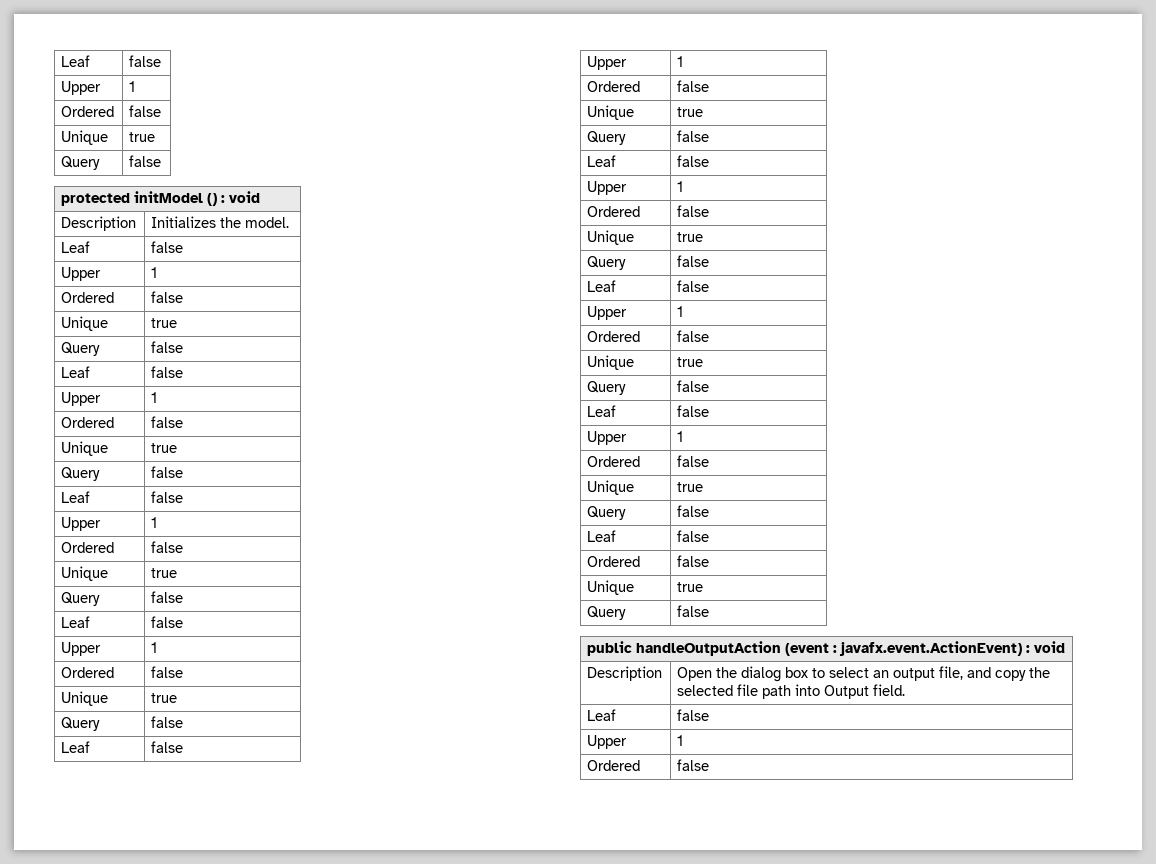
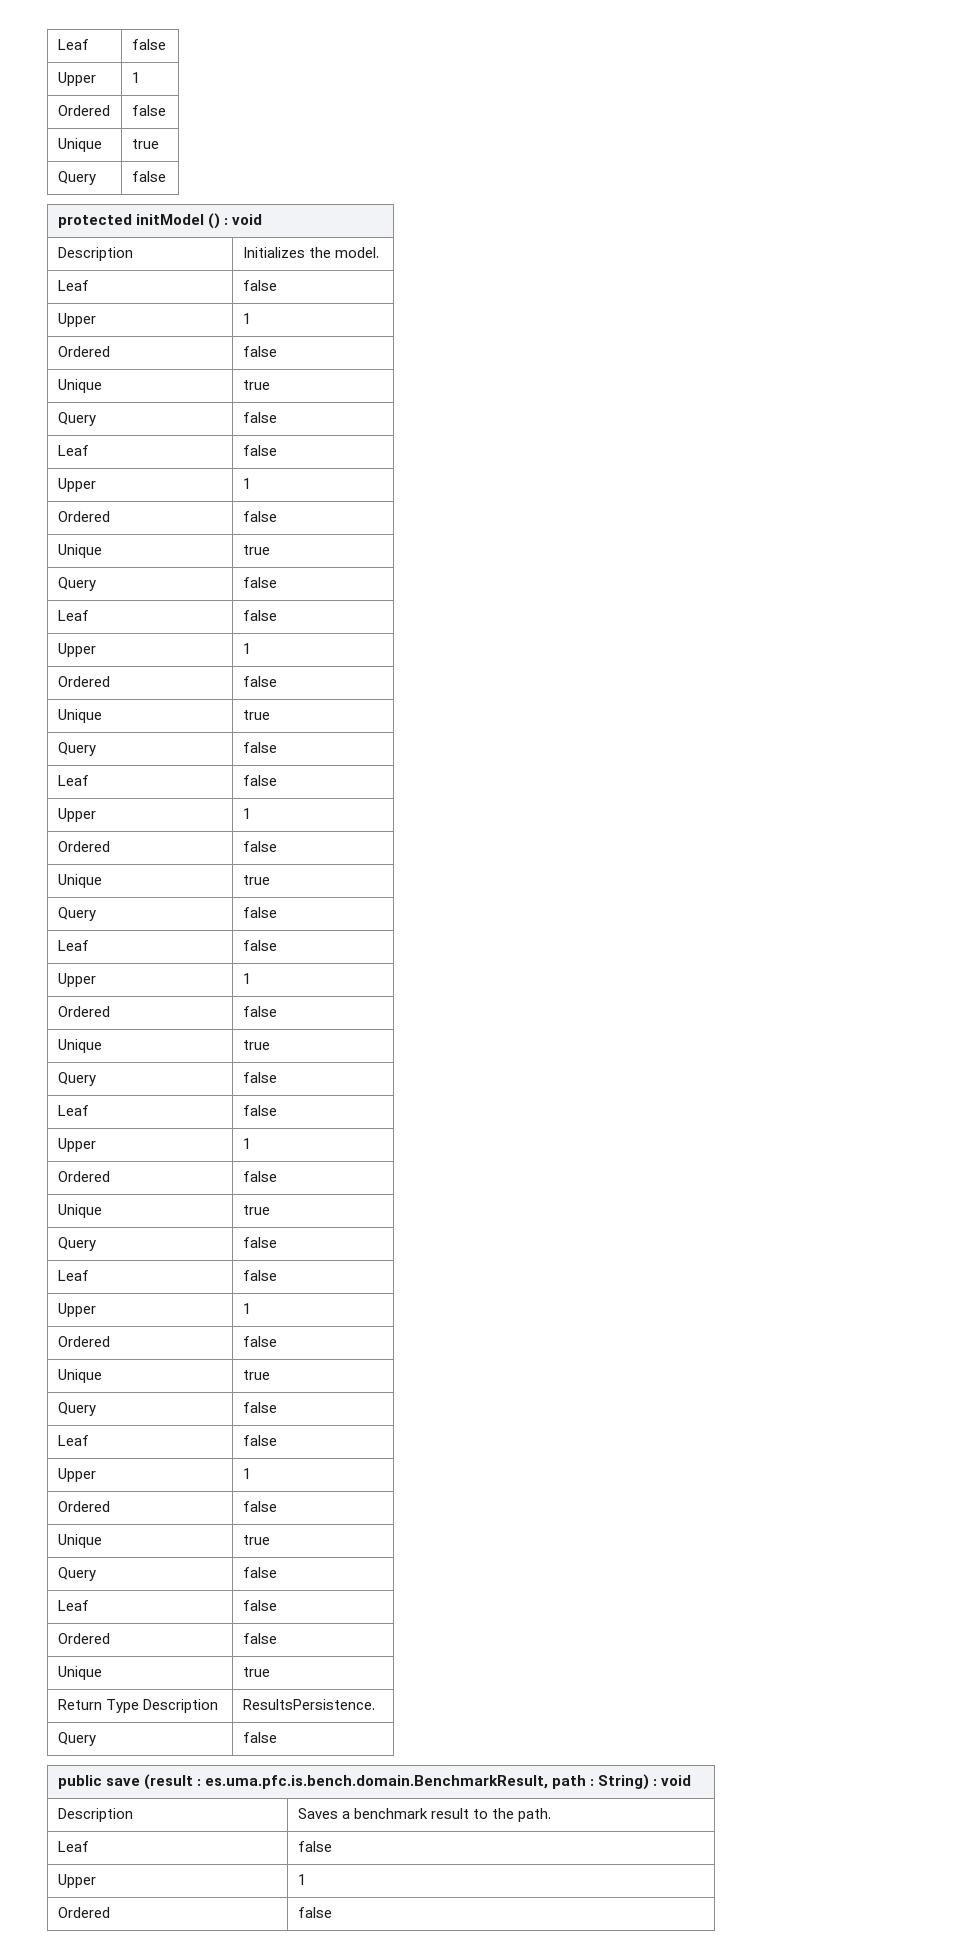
+ Return Type Description | ResultsPersistence.
- public handleOutputAction (event : javafx.event.ActionEvent) : void
- Description | Open the dialog box to select an output file, and copy the selected file path into Output field.
+ public save (result : es.uma.pfc.is.bench.domain.BenchmarkResult, path : String) : void
+ Description | Saves a benchmark result to the path.

